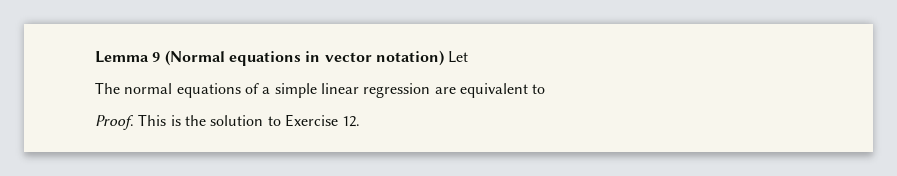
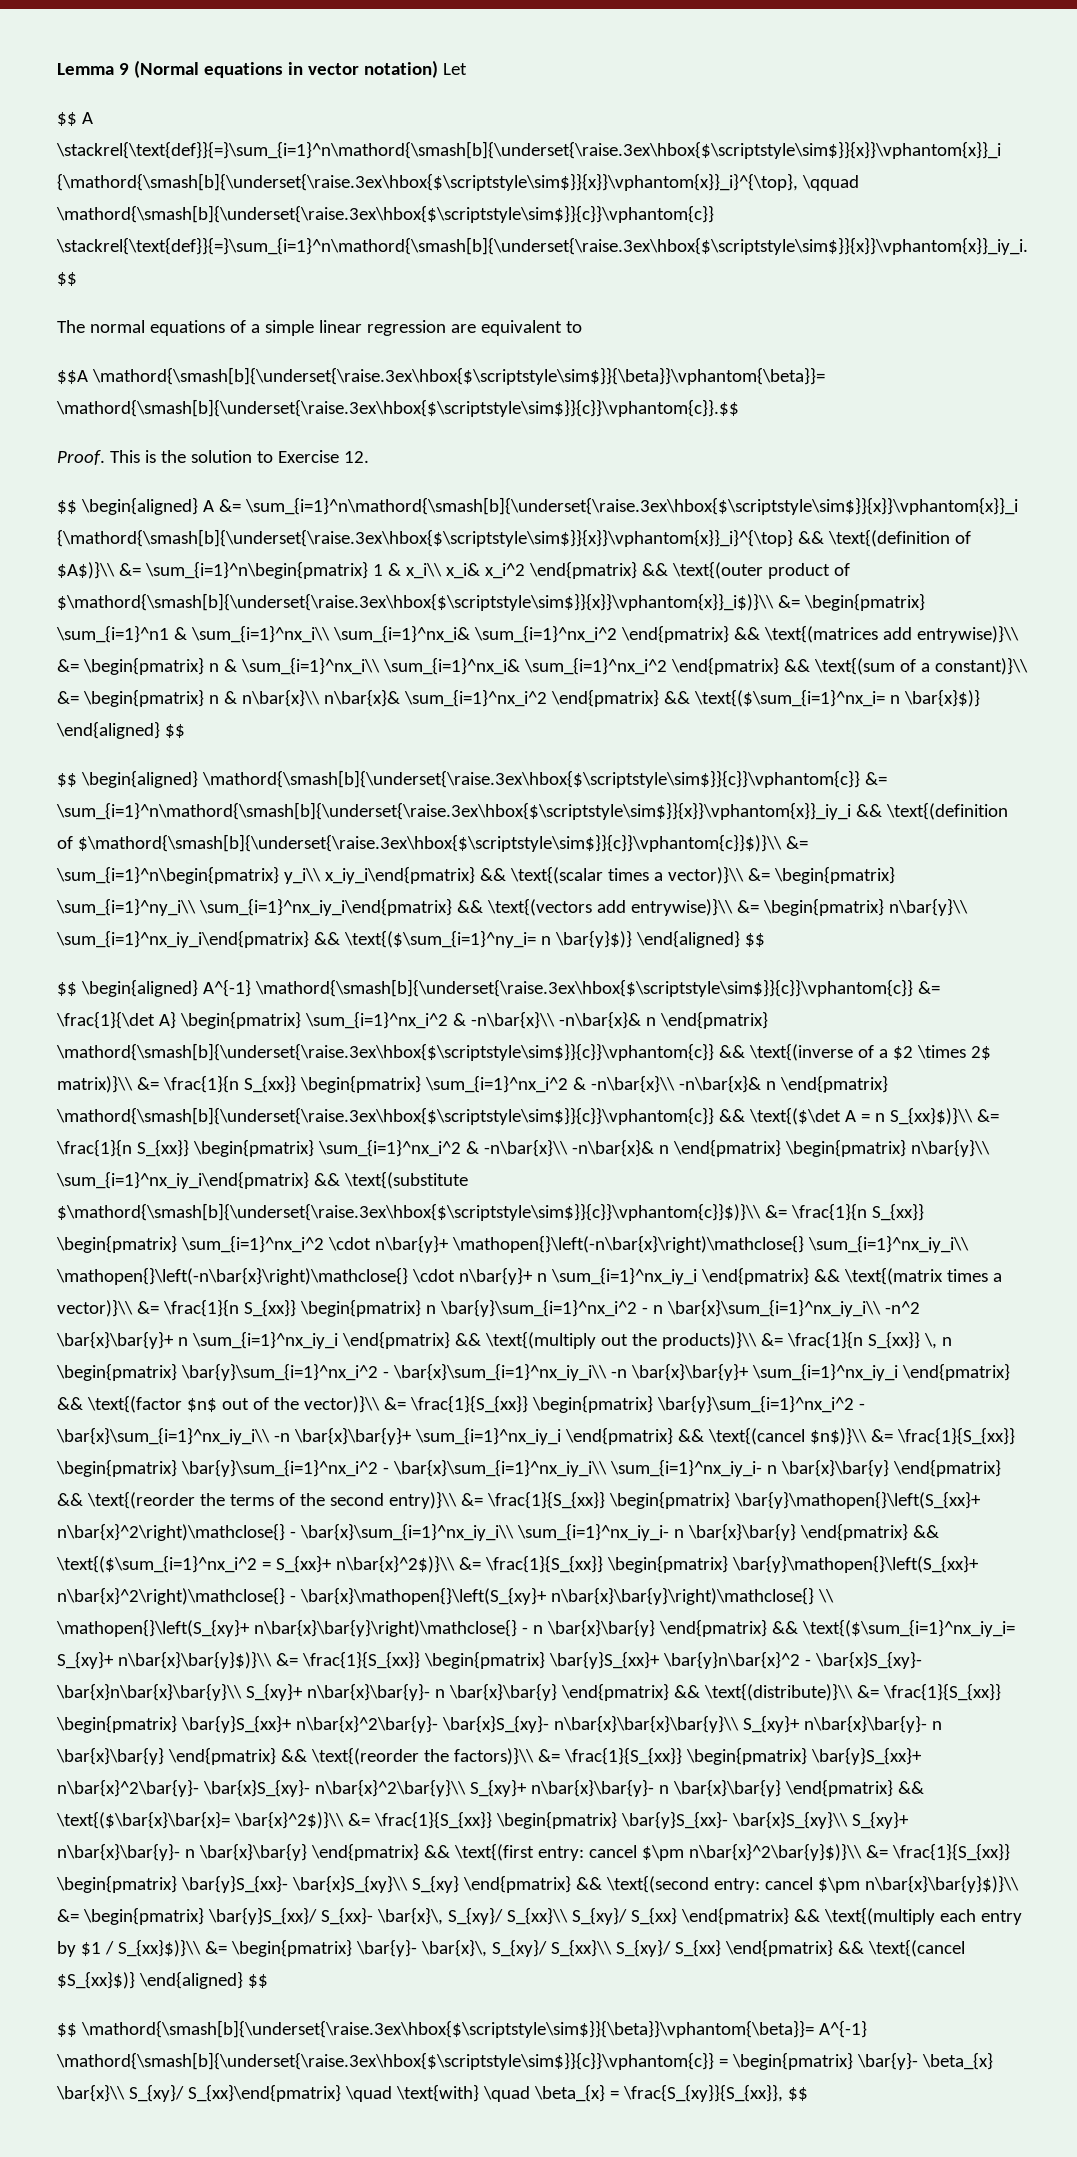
+ $$ A \stackrel{\text{def}}{=}\sum_{i=1}^n\mathord{\smash[b]{\underset{\raise.3ex\hbox{$\scriptstyle\sim$}}{x}}\vphantom{x}}_i {\mathord{\smash[b]{\underset{\raise.3ex\hbox{$\scriptstyle\sim$}}{x}}\vphantom{x}}_i}^{\top}, \qquad \mathord{\smash[b]{\underset{\raise.3ex\hbox{$\scriptstyle\sim$}}{c}}\vphantom{c}} \stackrel{\text{def}}{=}\sum_{i=1}^n\mathord{\smash[b]{\underset{\raise.3ex\hbox{$\scriptstyle\sim$}}{x}}\vphantom{x}}_iy_i. $$
+ $$A \mathord{\smash[b]{\underset{\raise.3ex\hbox{$\scriptstyle\sim$}}{\beta}}\vphantom{\beta}}= \mathord{\smash[b]{\underset{\raise.3ex\hbox{$\scriptstyle\sim$}}{c}}\vphantom{c}}.$$
+ $$ \begin{aligned} A &= \sum_{i=1}^n\mathord{\smash[b]{\underset{\raise.3ex\hbox{$\scriptstyle\sim$}}{x}}\vphantom{x}}_i {\mathord{\smash[b]{\underset{\raise.3ex\hbox{$\scriptstyle\sim$}}{x}}\vphantom{x}}_i}^{\top} && \text{(definition of $A$)}\\ &= \sum_{i=1}^n\begin{pmatrix} 1 & x_i\\ x_i& x_i^2 \end{pmatrix} && \text{(outer product of $\mathord{\smash[b]{\underset{\raise.3ex\hbox{$\scriptstyle\sim$}}{x}}\vphantom{x}}_i$)}\\ &= \begin{pmatrix} \sum_{i=1}^n1 & \sum_{i=1}^nx_i\\ \sum_{i=1}^nx_i& \sum_{i=1}^nx_i^2 \end{pmatrix} && \text{(matrices add entrywise)}\\ &= \begin{pmatrix} n & \sum_{i=1}^nx_i\\ \sum_{i=1}^nx_i& \sum_{i=1}^nx_i^2 \end{pmatrix} && \text{(sum of a constant)}\\ &= \begin{pmatrix} n & n\bar{x}\\ n\bar{x}& \sum_{i=1}^nx_i^2 \end{pmatrix} && \text{($\sum_{i=1}^nx_i= n \bar{x}$)} \end{aligned} $$
+ $$ \begin{aligned} \mathord{\smash[b]{\underset{\raise.3ex\hbox{$\scriptstyle\sim$}}{c}}\vphantom{c}} &= \sum_{i=1}^n\mathord{\smash[b]{\underset{\raise.3ex\hbox{$\scriptstyle\sim$}}{x}}\vphantom{x}}_iy_i && \text{(definition of $\mathord{\smash[b]{\underset{\raise.3ex\hbox{$\scriptstyle\sim$}}{c}}\vphantom{c}}$)}\\ &= \sum_{i=1}^n\begin{pmatrix} y_i\\ x_iy_i\end{pmatrix} && \text{(scalar times a vector)}\\ &= \begin{pmatrix} \sum_{i=1}^ny_i\\ \sum_{i=1}^nx_iy_i\end{pmatrix} && \text{(vectors add entrywise)}\\ &= \begin{pmatrix} n\bar{y}\\ \sum_{i=1}^nx_iy_i\end{pmatrix} && \text{($\sum_{i=1}^ny_i= n \bar{y}$)} \end{aligned} $$
+ $$ \begin{aligned} A^{-1} \mathord{\smash[b]{\underset{\raise.3ex\hbox{$\scriptstyle\sim$}}{c}}\vphantom{c}} &= \frac{1}{\det A} \begin{pmatrix} \sum_{i=1}^nx_i^2 & -n\bar{x}\\ -n\bar{x}& n \end{pmatrix} \mathord{\smash[b]{\underset{\raise.3ex\hbox{$\scriptstyle\sim$}}{c}}\vphantom{c}} && \text{(inverse of a $2 \times 2$ matrix)}\\ &= \frac{1}{n S_{xx}} \begin{pmatrix} \sum_{i=1}^nx_i^2 & -n\bar{x}\\ -n\bar{x}& n \end{pmatrix} \mathord{\smash[b]{\underset{\raise.3ex\hbox{$\scriptstyle\sim$}}{c}}\vphantom{c}} && \text{($\det A = n S_{xx}$)}\\ &= \frac{1}{n S_{xx}} \begin{pmatrix} \sum_{i=1}^nx_i^2 & -n\bar{x}\\ -n\bar{x}& n \end{pmatrix} \begin{pmatrix} n\bar{y}\\ \sum_{i=1}^nx_iy_i\end{pmatrix} && \text{(substitute $\mathord{\smash[b]{\underset{\raise.3ex\hbox{$\scriptstyle\sim$}}{c}}\vphantom{c}}$)}\\ &= \frac{1}{n S_{xx}} \begin{pmatrix} \sum_{i=1}^nx_i^2 \cdot n\bar{y}+ \mathopen{}\left(-n\bar{x}\right)\mathclose{} \sum_{i=1}^nx_iy_i\\ \mathopen{}\left(-n\bar{x}\right)\mathclose{} \cdot n\bar{y}+ n \sum_{i=1}^nx_iy_i \end{pmatrix} && \text{(matrix times a vector)}\\ &= \frac{1}{n S_{xx}} \begin{pmatrix} n \bar{y}\sum_{i=1}^nx_i^2 - n \bar{x}\sum_{i=1}^nx_iy_i\\ -n^2 \bar{x}\bar{y}+ n \sum_{i=1}^nx_iy_i \end{pmatrix} && \text{(multiply out the products)}\\ &= \frac{1}{n S_{xx}} \, n \begin{pmatrix} \bar{y}\sum_{i=1}^nx_i^2 - \bar{x}\sum_{i=1}^nx_iy_i\\ -n \bar{x}\bar{y}+ \sum_{i=1}^nx_iy_i \end{pmatrix} && \text{(factor $n$ out of the vector)}\\ &= \frac{1}{S_{xx}} \begin{pmatrix} \bar{y}\sum_{i=1}^nx_i^2 - \bar{x}\sum_{i=1}^nx_iy_i\\ -n \bar{x}\bar{y}+ \sum_{i=1}^nx_iy_i \end{pmatrix} && \text{(cancel $n$)}\\ &= \frac{1}{S_{xx}} \begin{pmatrix} \bar{y}\sum_{i=1}^nx_i^2 - \bar{x}\sum_{i=1}^nx_iy_i\\ \sum_{i=1}^nx_iy_i- n \bar{x}\bar{y} \end{pmatrix} && \text{(reorder the terms of the second entry)}\\ &= \frac{1}{S_{xx}} \begin{pmatrix} \bar{y}\mathopen{}\left(S_{xx}+ n\bar{x}^2\right)\mathclose{} - \bar{x}\sum_{i=1}^nx_iy_i\\ \sum_{i=1}^nx_iy_i- n \bar{x}\bar{y} \end{pmatrix} && \text{($\sum_{i=1}^nx_i^2 = S_{xx}+ n\bar{x}^2$)}\\ &= \frac{1}{S_{xx}} \begin{pmatrix} \bar{y}\mathopen{}\left(S_{xx}+ n\bar{x}^2\right)\mathclose{} - \bar{x}\mathopen{}\left(S_{xy}+ n\bar{x}\bar{y}\right)\mathclose{} \\ \mathopen{}\left(S_{xy}+ n\bar{x}\bar{y}\right)\mathclose{} - n \bar{x}\bar{y} \end{pmatrix} && \text{($\sum_{i=1}^nx_iy_i= S_{xy}+ n\bar{x}\bar{y}$)}\\ &= \frac{1}{S_{xx}} \begin{pmatrix} \bar{y}S_{xx}+ \bar{y}n\bar{x}^2 - \bar{x}S_{xy}- \bar{x}n\bar{x}\bar{y}\\ S_{xy}+ n\bar{x}\bar{y}- n \bar{x}\bar{y} \end{pmatrix} && \text{(distribute)}\\ &= \frac{1}{S_{xx}} \begin{pmatrix} \bar{y}S_{xx}+ n\bar{x}^2\bar{y}- \bar{x}S_{xy}- n\bar{x}\bar{x}\bar{y}\\ S_{xy}+ n\bar{x}\bar{y}- n \bar{x}\bar{y} \end{pmatrix} && \text{(reorder the factors)}\\ &= \frac{1}{S_{xx}} \begin{pmatrix} \bar{y}S_{xx}+ n\bar{x}^2\bar{y}- \bar{x}S_{xy}- n\bar{x}^2\bar{y}\\ S_{xy}+ n\bar{x}\bar{y}- n \bar{x}\bar{y} \end{pmatrix} && \text{($\bar{x}\bar{x}= \bar{x}^2$)}\\ &= \frac{1}{S_{xx}} \begin{pmatrix} \bar{y}S_{xx}- \bar{x}S_{xy}\\ S_{xy}+ n\bar{x}\bar{y}- n \bar{x}\bar{y} \end{pmatrix} && \text{(first entry: cancel $\pm n\bar{x}^2\bar{y}$)}\\ &= \frac{1}{S_{xx}} \begin{pmatrix} \bar{y}S_{xx}- \bar{x}S_{xy}\\ S_{xy} \end{pmatrix} && \text{(second entry: cancel $\pm n\bar{x}\bar{y}$)}\\ &= \begin{pmatrix} \bar{y}S_{xx}/ S_{xx}- \bar{x}\, S_{xy}/ S_{xx}\\ S_{xy}/ S_{xx} \end{pmatrix} && \text{(multiply each entry by $1 / S_{xx}$)}\\ &= \begin{pmatrix} \bar{y}- \bar{x}\, S_{xy}/ S_{xx}\\ S_{xy}/ S_{xx} \end{pmatrix} && \text{(cancel $S_{xx}$)} \end{aligned} $$
+ $$ \mathord{\smash[b]{\underset{\raise.3ex\hbox{$\scriptstyle\sim$}}{\beta}}\vphantom{\beta}}= A^{-1} \mathord{\smash[b]{\underset{\raise.3ex\hbox{$\scriptstyle\sim$}}{c}}\vphantom{c}} = \begin{pmatrix} \bar{y}- \beta_{x} \bar{x}\\ S_{xy}/ S_{xx}\end{pmatrix} \quad \text{with} \quad \beta_{x} = \frac{S_{xy}}{S_{xx}}, $$

